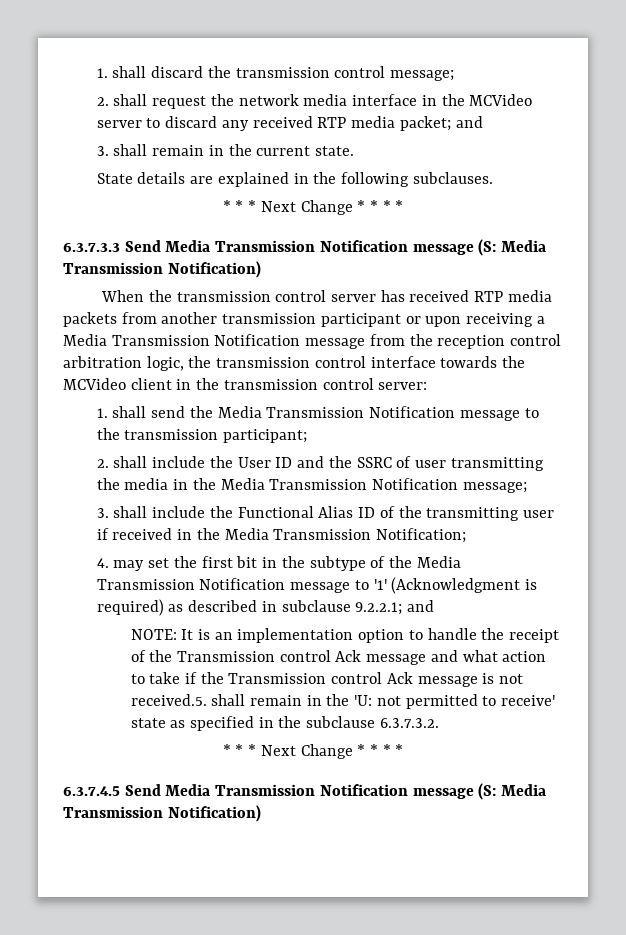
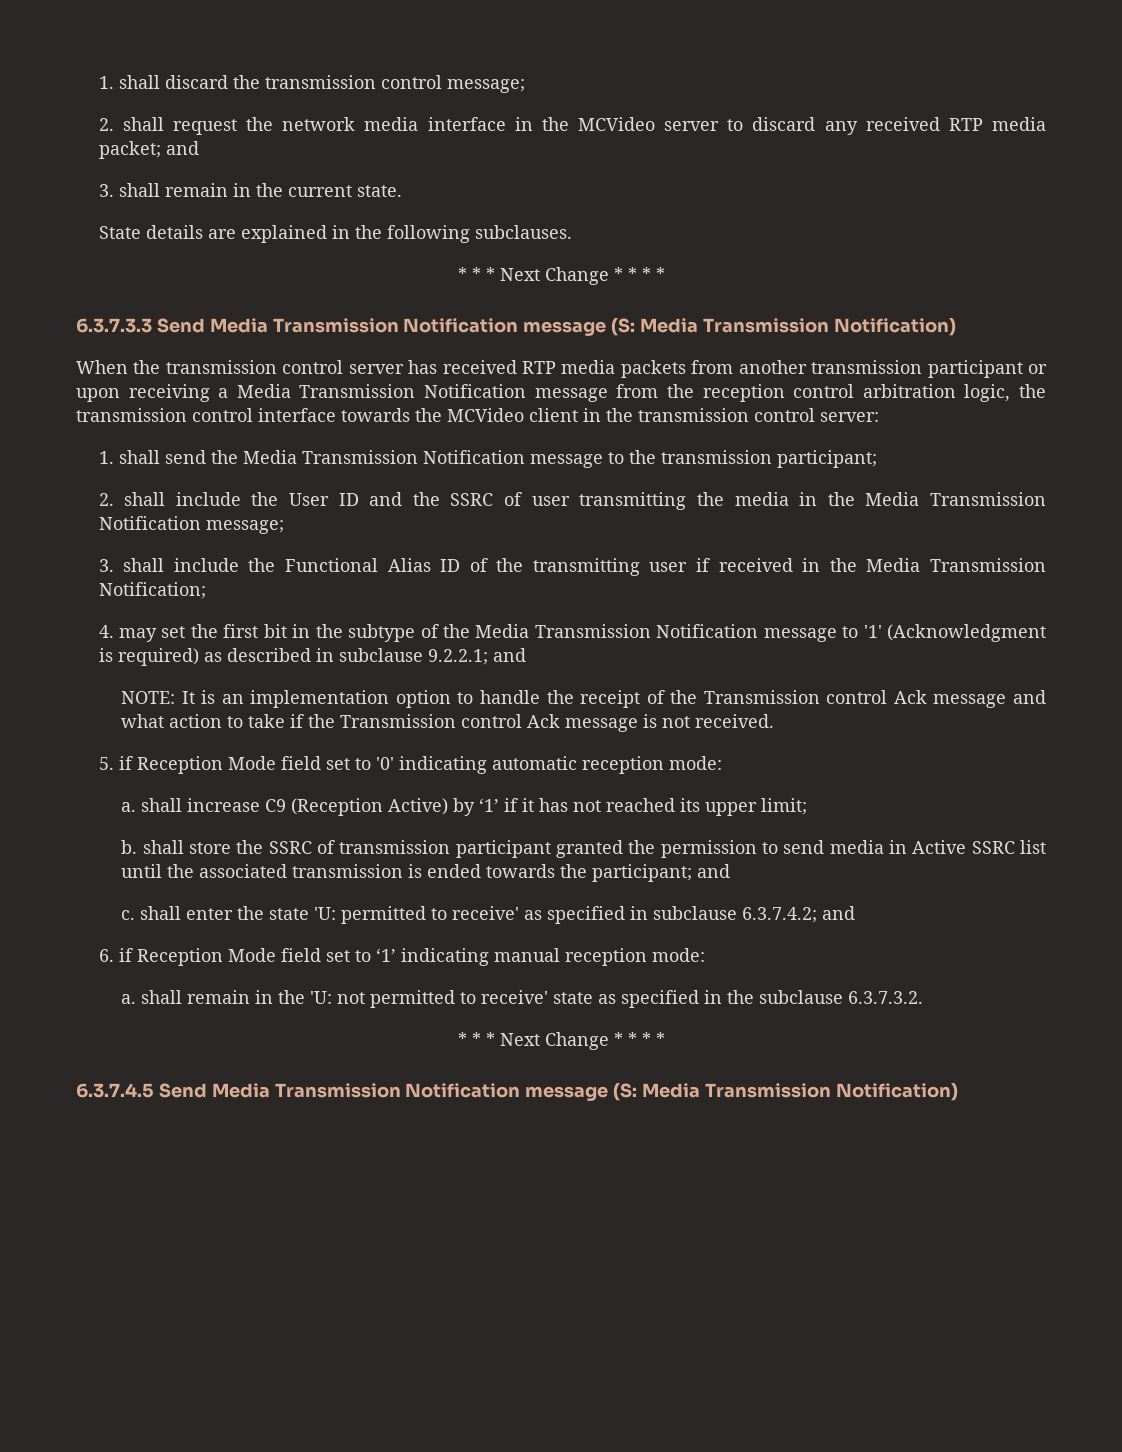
- NOTE: It is an implementation option to handle the receipt of the Transmission control Ack message and what action to take if the Transmission control Ack message is not received.5. shall remain in the 'U: not permitted to receive' state as specified in the subclause 6.3.7.3.2.
+ NOTE: It is an implementation option to handle the receipt of the Transmission control Ack message and what action to take if the Transmission control Ack message is not received.
+ 5. if Reception Mode field set to '0' indicating automatic reception mode:
+ a. shall increase C9 (Reception Active) by ‘1’ if it has not reached its upper limit;
+ b. shall store the SSRC of transmission participant granted the permission to send media in Active SSRC list until the associated transmission is ended towards the participant; and
+ c. shall enter the state 'U: permitted to receive' as specified in subclause 6.3.7.4.2; and
+ 6. if Reception Mode field set to ‘1’ indicating manual reception mode:
+ a. shall remain in the 'U: not permitted to receive' state as specified in the subclause 6.3.7.3.2.

